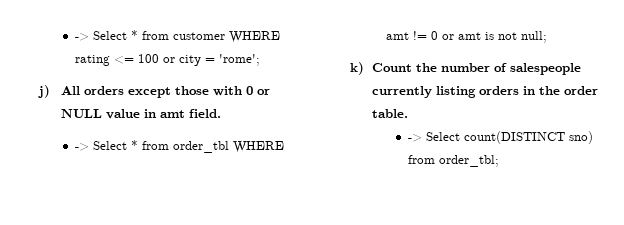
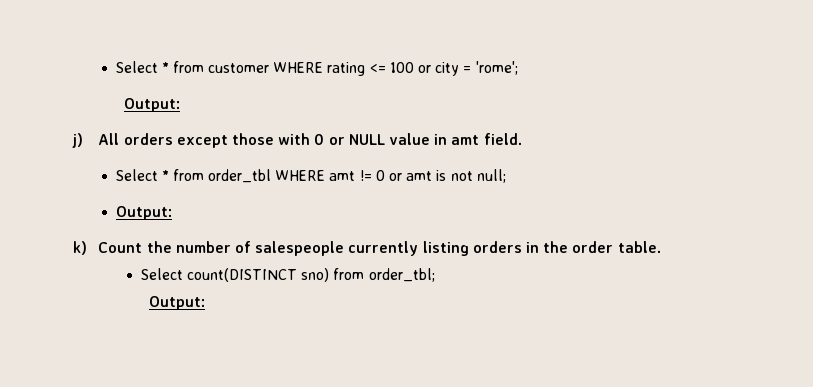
- -> Select * from customer WHERE rating <= 100 or city = 'rome';
+ Select * from customer WHERE rating <= 100 or city = 'rome';
+ Output:
- -> Select * from order_tbl WHERE amt != 0 or amt is not null;
+ Select * from order_tbl WHERE amt != 0 or amt is not null;
+ Output:
- -> Select count(DISTINCT sno) from order_tbl;
+ Select count(DISTINCT sno) from order_tbl;
+ Output:

